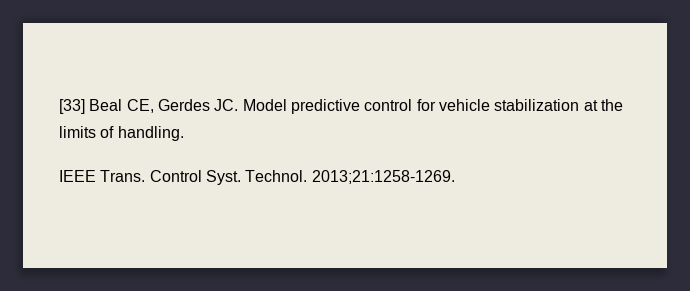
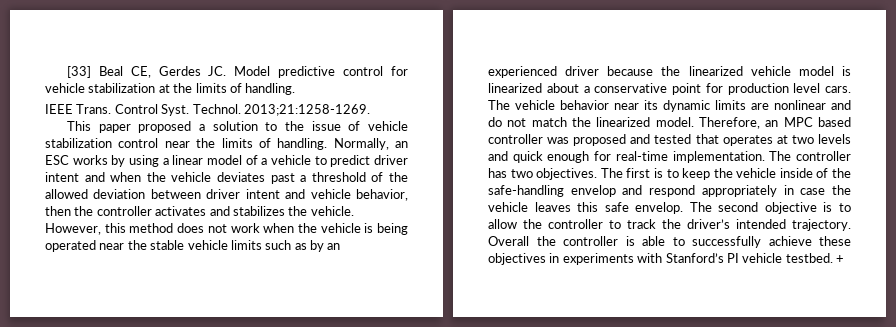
+ This paper proposed a solution to the issue of vehicle stabilization control near the limits of handling. Normally, an ESC works by using a linear model of a vehicle to predict driver intent and when the vehicle deviates past a threshold of the allowed deviation between driver intent and vehicle behavior, then the controller activates and stabilizes the vehicle. However, this method does not work when the vehicle is being operated near the stable vehicle limits such as by an experienced driver because the linearized vehicle model is linearized about a conservative point for production level cars. The vehicle behavior near its dynamic limits are nonlinear and do not match the linearized model. Therefore, an MPC based controller was proposed and tested that operates at two levels and quick enough for real-time implementation. The controller has two objectives. The first is to keep the vehicle inside of the safe-handling envelop and respond appropriately in case the vehicle leaves this safe envelop. The second objective is to allow the controller to track the driver’s intended trajectory. Overall the controller is able to successfully achieve these objectives in experiments with Stanford’s PI vehicle testbed. +

